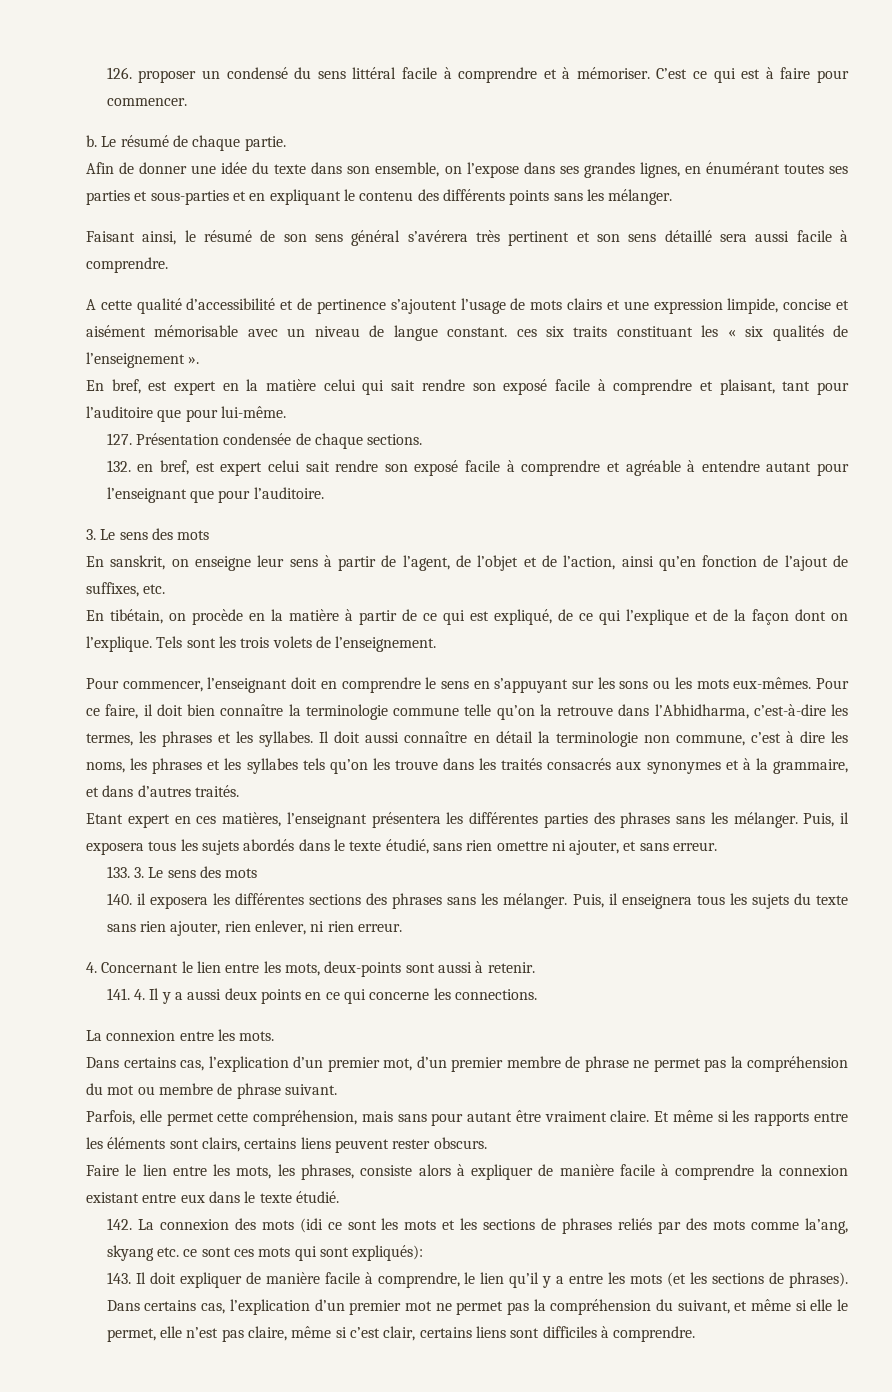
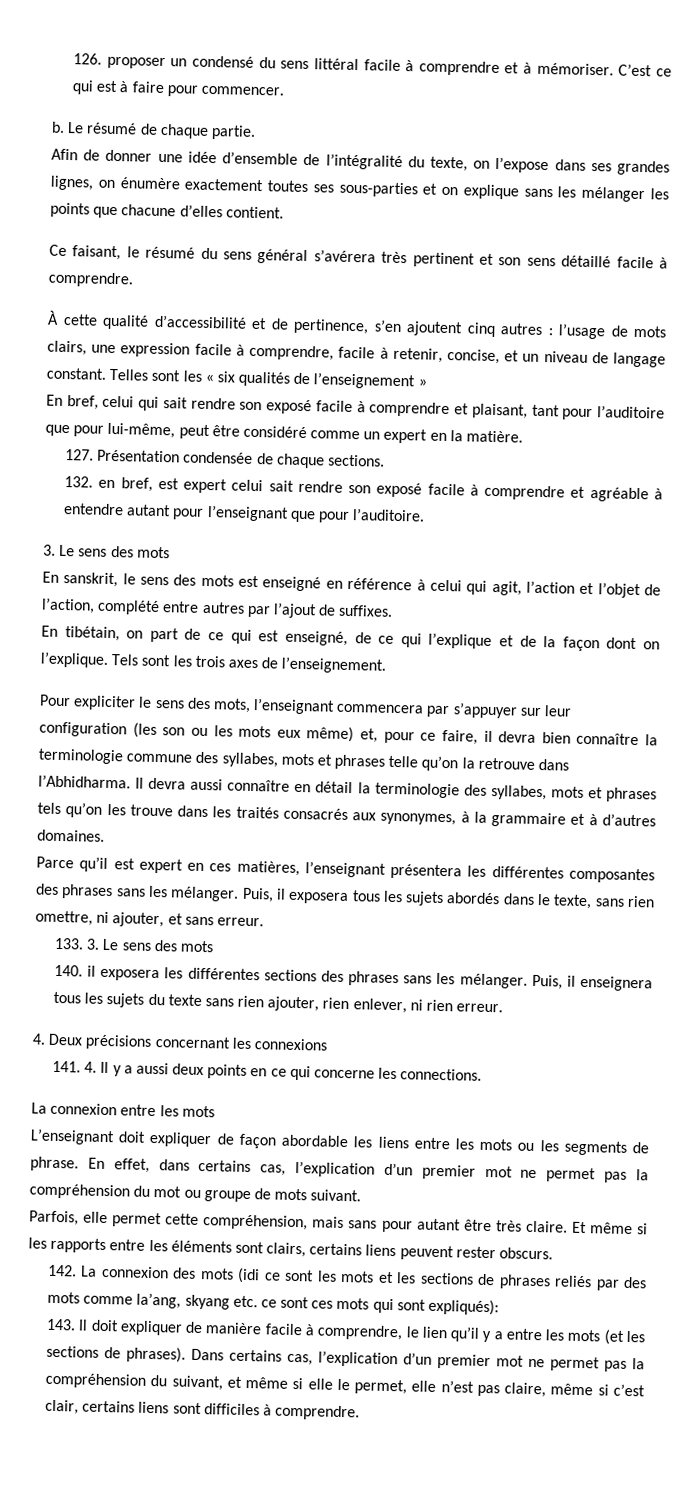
- Afin de donner une idée du texte dans son ensemble, on l’expose dans ses grandes lignes, en énumérant toutes ses parties et sous-parties et en expliquant le contenu des différents points sans les mélanger.
- Faisant ainsi, le résumé de son sens général s’avérera très pertinent et son sens détaillé sera aussi facile à comprendre.
+ Afin de donner une idée d’ensemble de l’intégralité du texte, on l’expose dans ses grandes lignes, on énumère exactement toutes ses sous-parties et on explique sans les mélanger les points que chacune d’elles contient.
+ Ce faisant, le résumé du sens général s’avérera très pertinent et son sens détaillé facile à comprendre.
- A cette qualité d’accessibilité et de pertinence s’ajoutent l’usage de mots clairs et une expression limpide, concise et aisément mémorisable avec un niveau de langue constant. ces six traits constituant les « six qualités de l’enseignement ».
+ À cette qualité d’accessibilité et de pertinence, s’en ajoutent cinq autres : l’usage de mots clairs, une expression facile à comprendre, facile à retenir, concise, et un niveau de langage constant. Telles sont les « six qualités de l’enseignement »
- En bref, est expert en la matière celui qui sait rendre son exposé facile à comprendre et plaisant, tant pour l’auditoire que pour lui-même.
+ En bref, celui qui sait rendre son exposé facile à comprendre et plaisant, tant pour l’auditoire que pour lui-même, peut être considéré comme un expert en la matière.
- En sanskrit, on enseigne leur sens à partir de l’agent, de l’objet et de l’action, ainsi qu’en fonction de l’ajout de suffixes, etc.
- En tibétain, on procède en la matière à partir de ce qui est expliqué, de ce qui l’explique et de la façon dont on l’explique.
+ En sanskrit, le sens des mots est enseigné en référence à celui qui agit, l’action et l’objet de l’action, complété entre autres par l’ajout de suffixes.
+ En tibétain, on part de ce qui est enseigné, de ce qui l’explique et de la façon dont on l’explique.
- Tels sont les trois volets de l’enseignement.
+ Tels sont les trois axes de l’enseignement.
- Pour commencer, l’enseignant doit en comprendre le sens en s’appuyant sur les sons ou les mots eux-mêmes. Pour ce faire, il doit bien connaître la terminologie commune telle qu’on la retrouve dans l’Abhidharma, c’est-à-dire les termes, les phrases et les syllabes. Il doit aussi connaître en détail la terminologie non commune, c’est à dire les noms, les phrases et les syllabes tels qu’on les trouve dans les traités consacrés aux synonymes et à la grammaire, et dans d’autres traités.
- Etant expert en ces matières, l’enseignant présentera les différentes parties des phrases sans les mélanger.
+ Pour expliciter le sens des mots, l’enseignant commencera par s’appuyer sur leur configuration (les son ou les mots eux même) et, pour ce faire, il devra bien connaître la terminologie commune des syllabes, mots et phrases telle qu’on la retrouve dans l’Abhidharma. Il devra aussi connaître en détail la terminologie des syllabes, mots et phrases tels qu’on les trouve dans les traités consacrés aux synonymes, à la grammaire et à d’autres domaines.
+ Parce qu’il est expert en ces matières, l’enseignant présentera les différentes composantes des phrases sans les mélanger.
- Puis, il exposera tous les sujets abordés dans le texte étudié, sans rien omettre ni ajouter, et sans erreur.
+ Puis, il exposera tous les sujets abordés dans le texte, sans rien omettre, ni ajouter, et sans erreur.
- 4. Concernant le lien entre les mots, deux-points sont aussi à retenir.
+ 4. Deux précisions concernant les connexions
- La connexion entre les mots.
- Dans certains cas, l’explication d’un premier mot, d’un premier membre de phrase ne permet pas la compréhension du mot ou membre de phrase suivant.
+ La connexion entre les mots
+ L’enseignant doit expliquer de façon abordable les liens entre les mots ou les segments de phrase. En effet, dans certains cas, l’explication d’un premier mot ne permet pas la compréhension du mot ou groupe de mots suivant.
- Parfois, elle permet cette compréhension, mais sans pour autant être vraiment claire.
+ Parfois, elle permet cette compréhension, mais sans pour autant être très claire.
- Faire le lien entre les mots, les phrases, consiste alors à expliquer de manière facile à comprendre la connexion existant entre eux dans le texte étudié.

